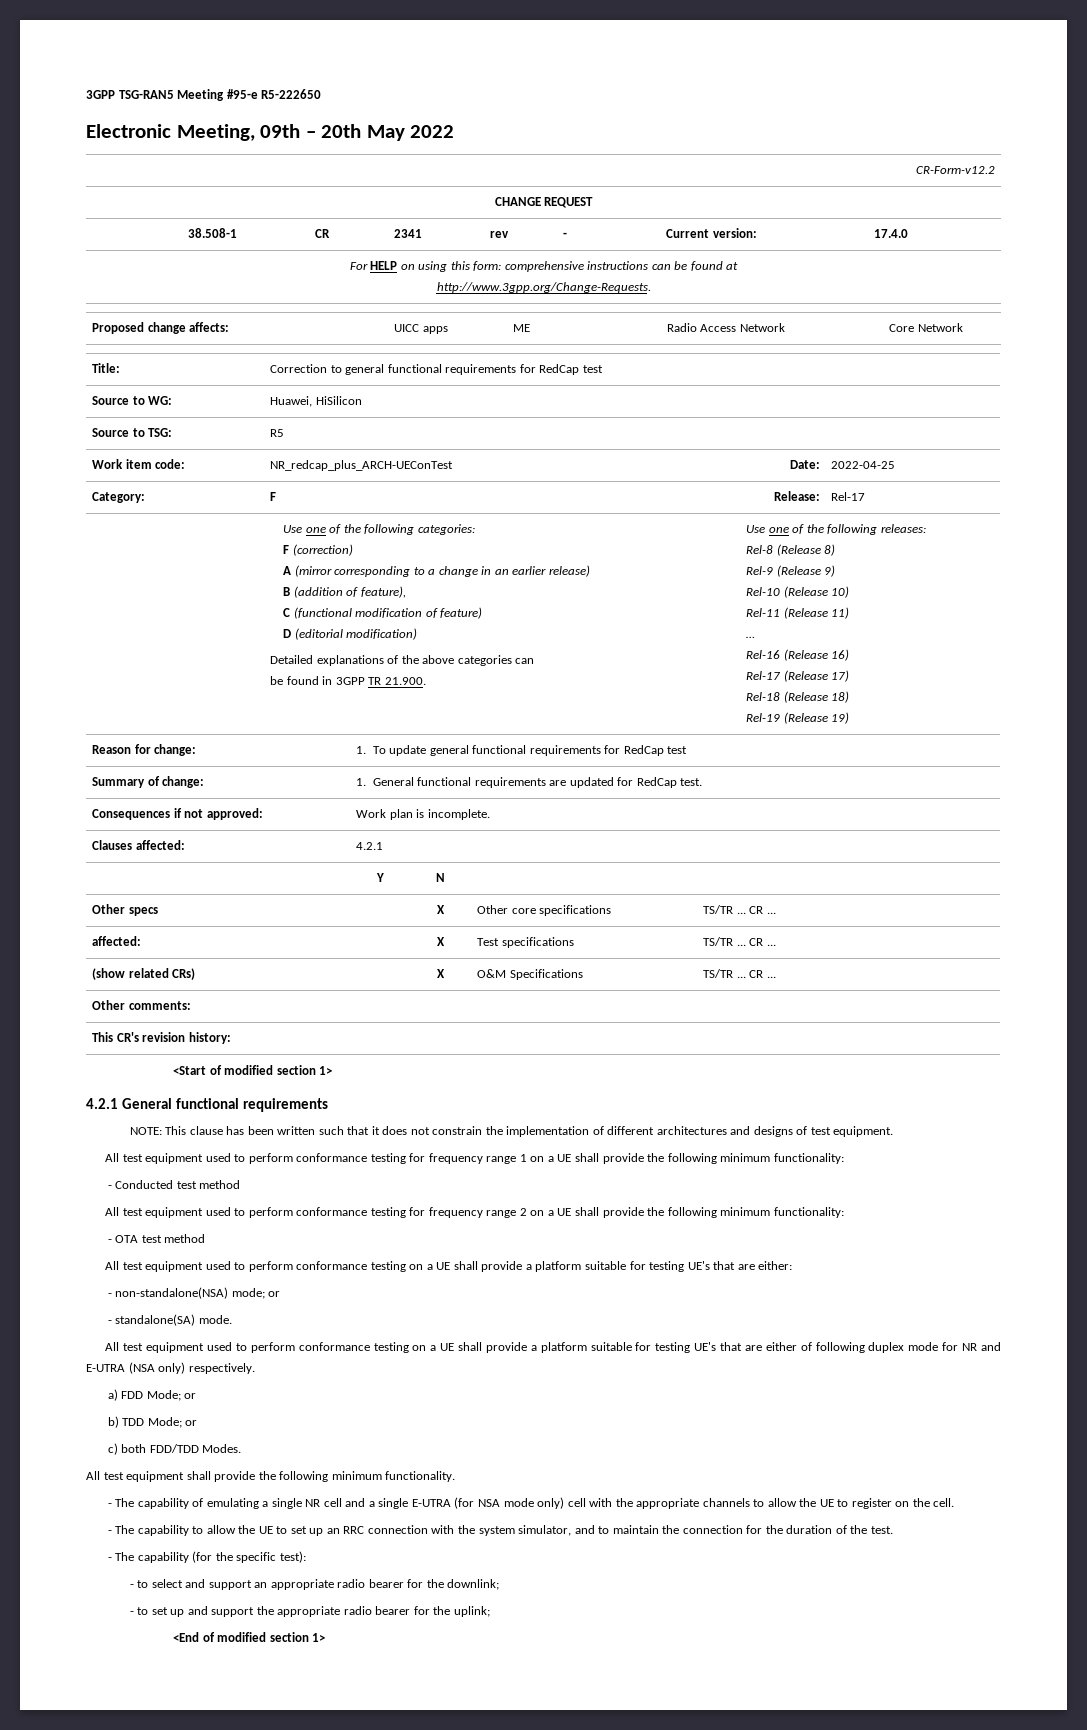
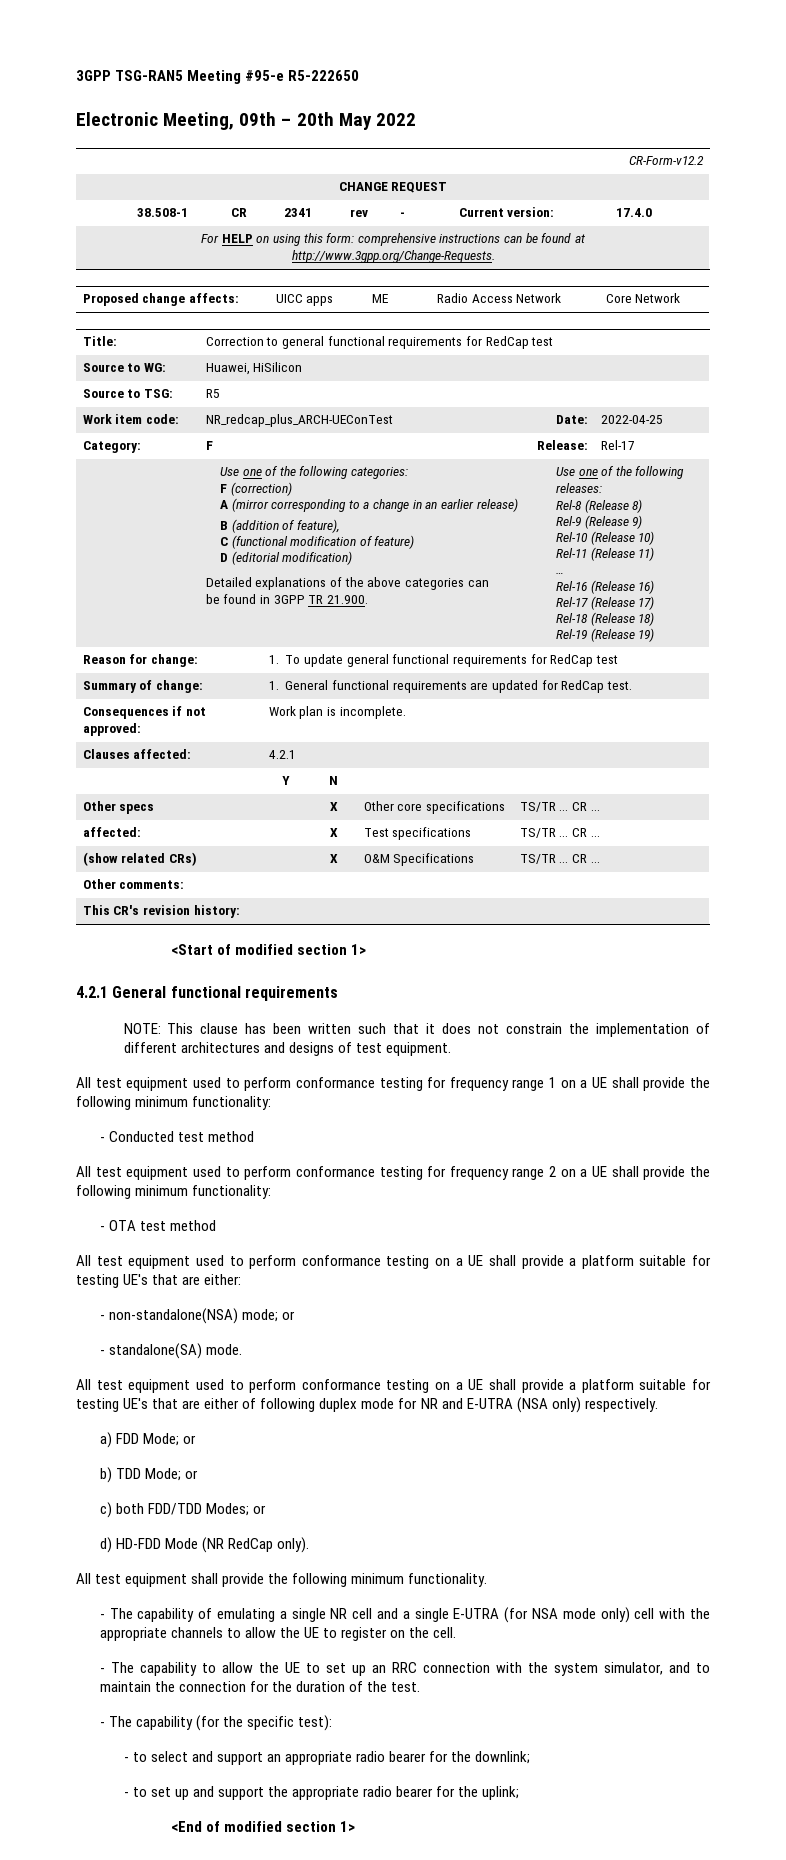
- c) both FDD/TDD Modes.
+ c) both FDD/TDD Modes; or
+ d) HD-FDD Mode (NR RedCap only).

